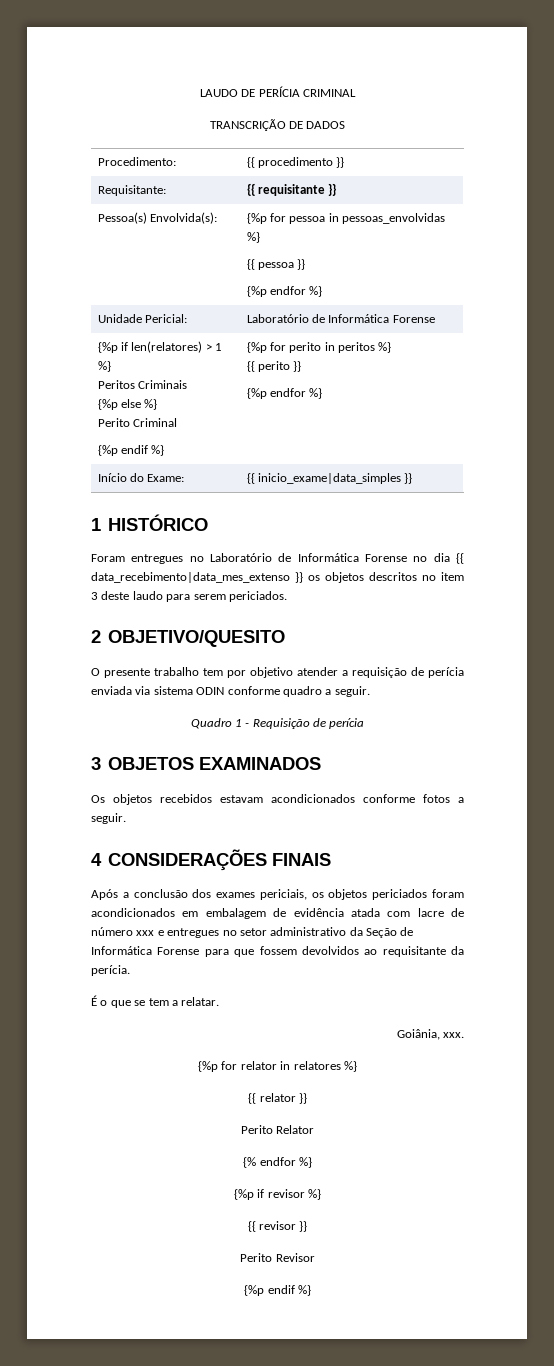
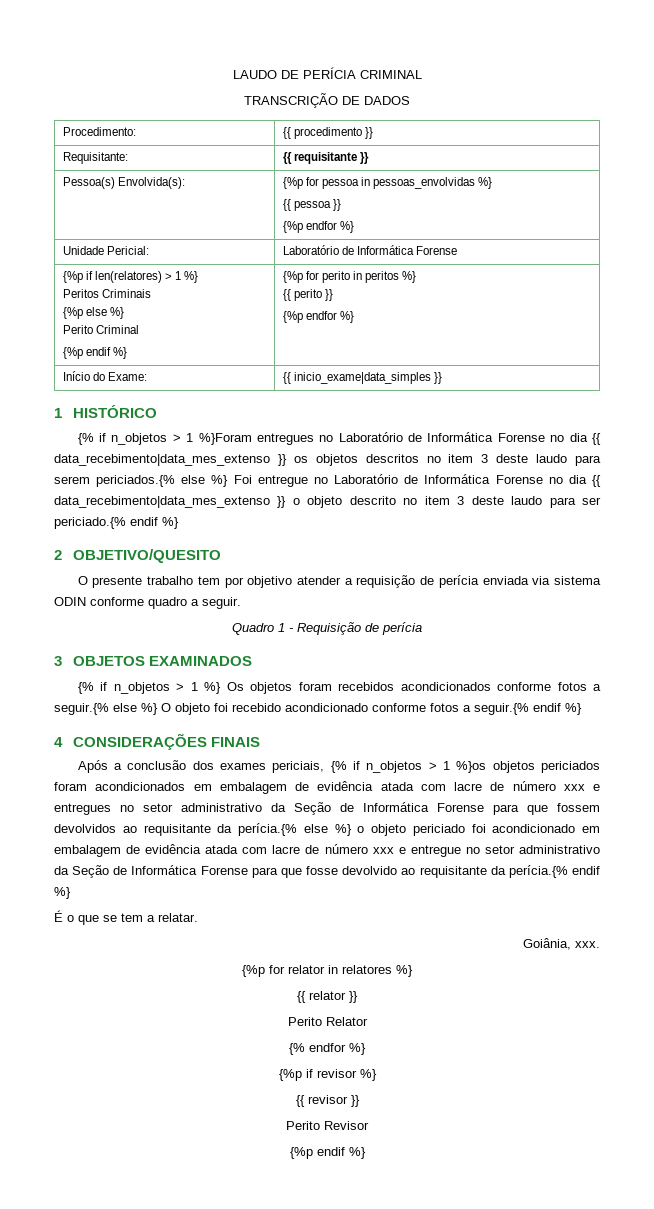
- Foram entregues no Laboratório de Informática Forense no dia {{ data_recebimento|data_mes_extenso }} os objetos descritos no item 3 deste laudo para serem periciados.
+ {% if n_objetos > 1 %}Foram entregues no Laboratório de Informática Forense no dia {{ data_recebimento|data_mes_extenso }} os objetos descritos no item 3 deste laudo para serem periciados.{% else %} Foi entregue no Laboratório de Informática Forense no dia {{ data_recebimento|data_mes_extenso }} o objeto descrito no item 3 deste laudo para ser periciado.{% endif %}
- Os objetos recebidos estavam acondicionados conforme fotos a seguir.
+ {% if n_objetos > 1 %} Os objetos foram recebidos acondicionados conforme fotos a seguir.{% else %} O objeto foi recebido acondicionado conforme fotos a seguir.{% endif %}
- Após a conclusão dos exames periciais, os objetos periciados foram acondicionados em embalagem de evidência atada com lacre de número xxx e entregues no setor administrativo da Seção de Informática Forense para que fossem devolvidos ao requisitante da perícia.
+ Após a conclusão dos exames periciais, {% if n_objetos > 1 %}os objetos periciados foram acondicionados em embalagem de evidência atada com lacre de número xxx e entregues no setor administrativo da Seção de Informática Forense para que fossem devolvidos ao requisitante da perícia.{% else %} o objeto periciado foi acondicionado em embalagem de evidência atada com lacre de número xxx e entregue no setor administrativo da Seção de Informática Forense para que fosse devolvido ao requisitante da perícia.{% endif %}

